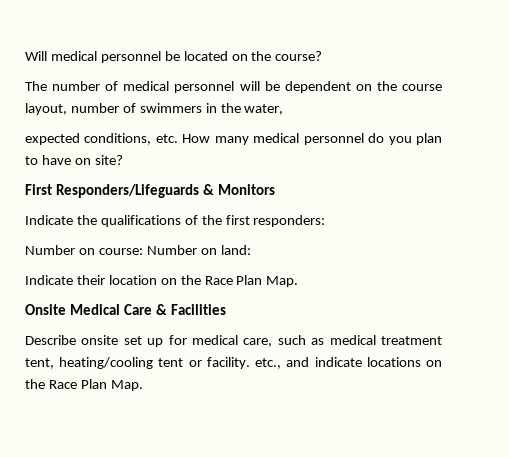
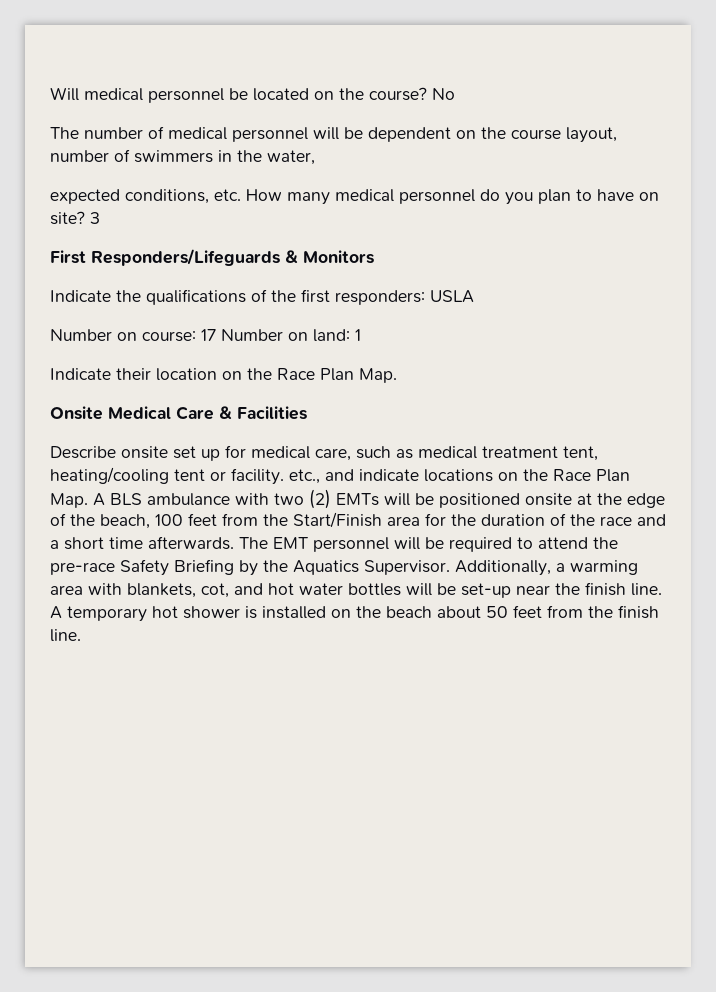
+ No
+ 3
- Indicate the qualifications of the first responders:
+ Indicate the qualifications of the first responders: USLA
- Number on course: Number on land:
+ Number on course: 17 Number on land: 1
- Describe onsite set up for medical care, such as medical treatment tent, heating/cooling tent or facility. etc., and indicate locations on the Race Plan Map.
+ Describe onsite set up for medical care, such as medical treatment tent, heating/cooling tent or facility. etc., and indicate locations on the Race Plan Map. A BLS ambulance with two (2) EMTs will be positioned onsite at the edge of the beach, 100 feet from the Start/Finish area for the duration of the race and a short time afterwards. The EMT personnel will be required to attend the pre-race Safety Briefing by the Aquatics Supervisor. Additionally, a warming area with blankets, cot, and hot water bottles will be set-up near the finish line. A temporary hot shower is installed on the beach about 50 feet from the finish line.

